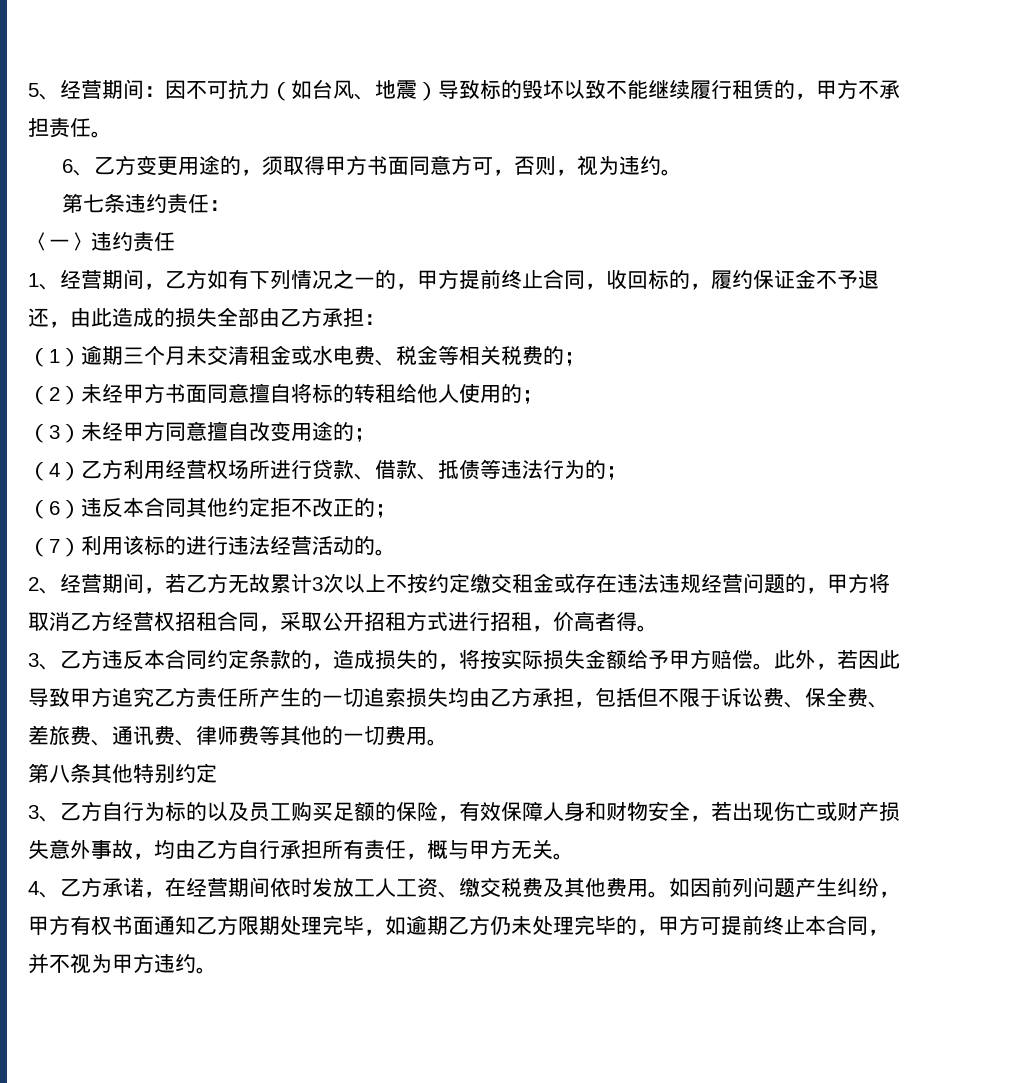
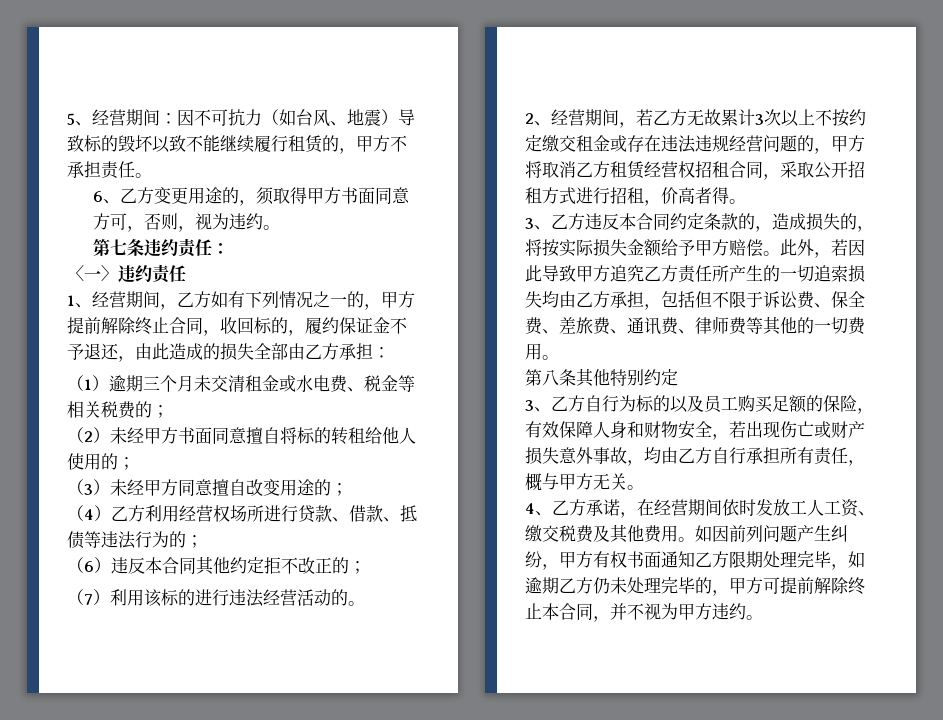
- 1、经营期间，乙方如有下列情况之一的，甲方提前终止合同，收回标的，履约保证金不予退还，由此造成的损失全部由乙方承担：
+ 1、经营期间，乙方如有下列情况之一的，甲方提前解除终止合同，收回标的，履约保证金不予退还，由此造成的损失全部由乙方承担：
- 2、经营期间，若乙方无故累计3次以上不按约定缴交租金或存在违法违规经营问题的，甲方将取消乙方经营权招租合同，采取公开招租方式进行招租，价高者得。
+ 2、经营期间，若乙方无故累计3次以上不按约定缴交租金或存在违法违规经营问题的，甲方将取消乙方租赁经营权招租合同，采取公开招租方式进行招租，价高者得。
- 如因前列问题产生纠纷，甲方有权书面通知乙方限期处理完毕，如逾期乙方仍未处理完毕的，甲方可提前终止本合同，并不视为甲方违约。
+ 如因前列问题产生纠纷，甲方有权书面通知乙方限期处理完毕，如逾期乙方仍未处理完毕的，甲方可提前解除终止本合同，并不视为甲方违约。

